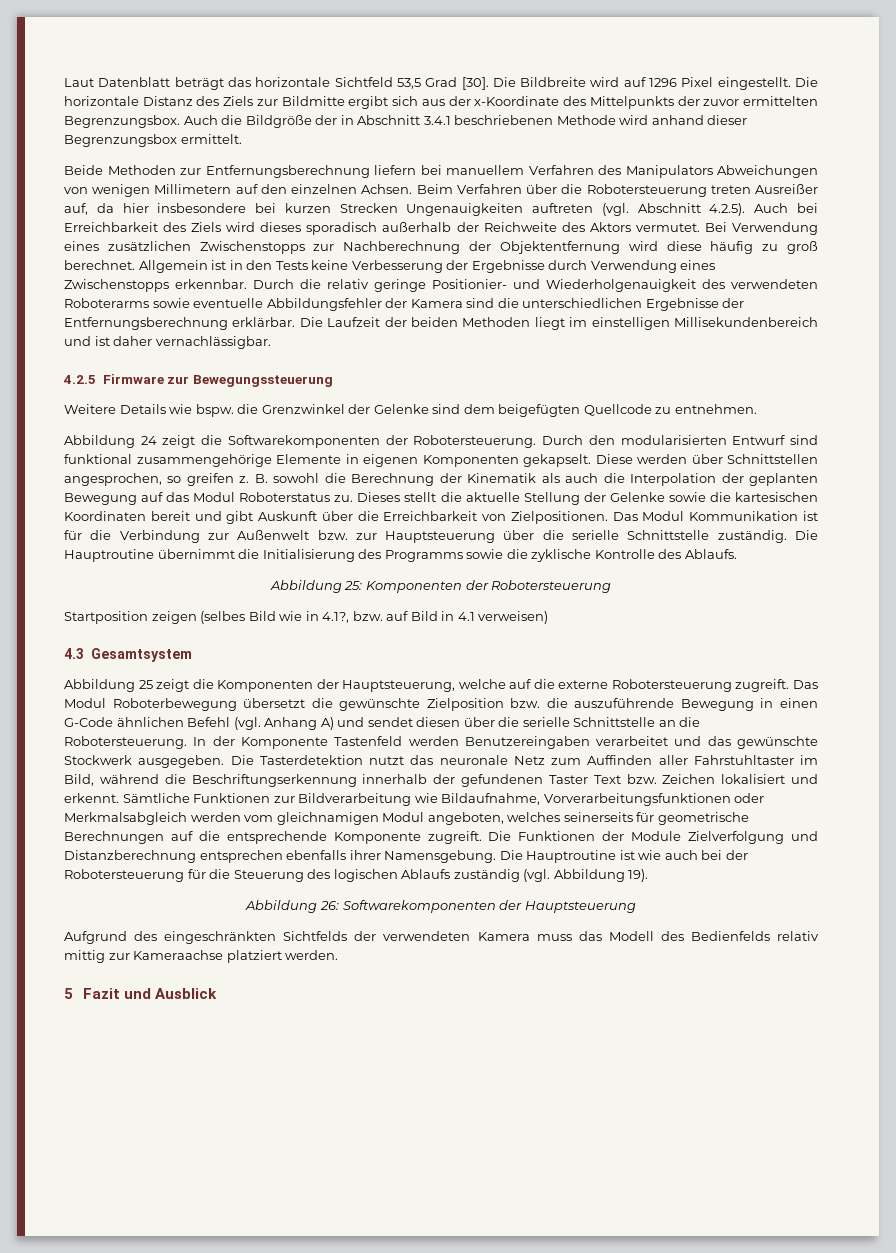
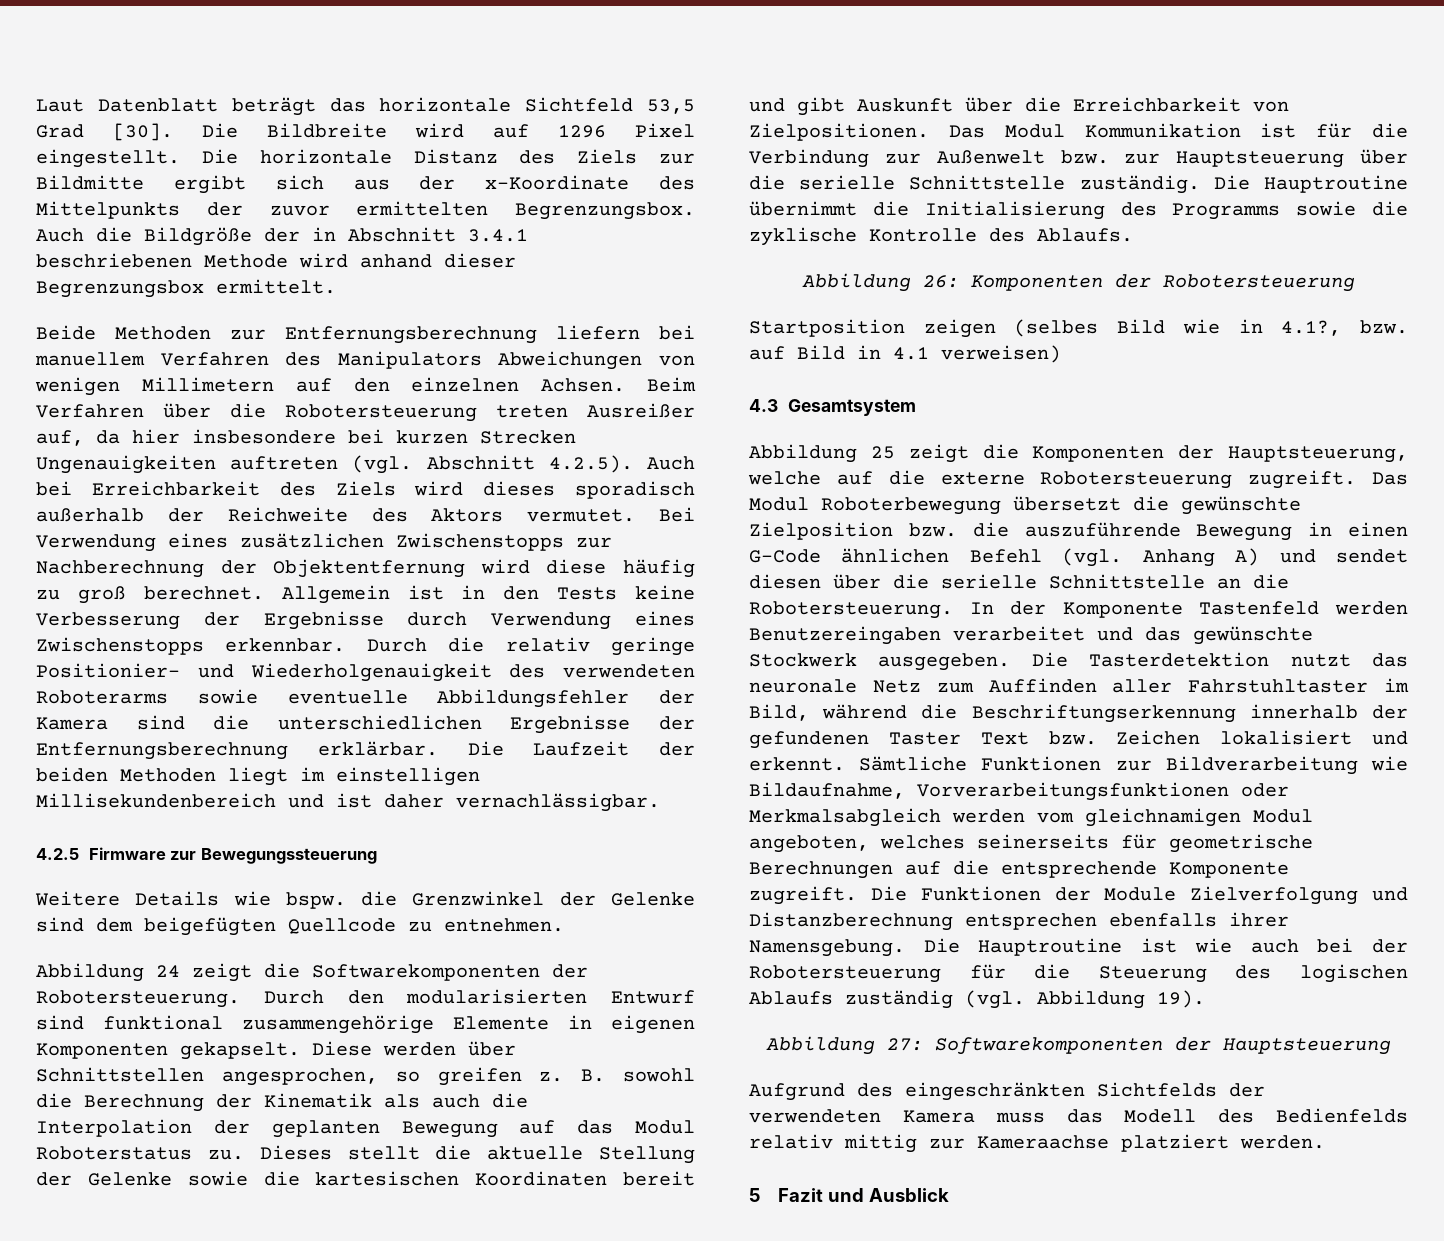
- Abbildung 25: Komponenten der Robotersteuerung
+ Abbildung 26: Komponenten der Robotersteuerung
- Abbildung 26: Softwarekomponenten der Hauptsteuerung
+ Abbildung 27: Softwarekomponenten der Hauptsteuerung

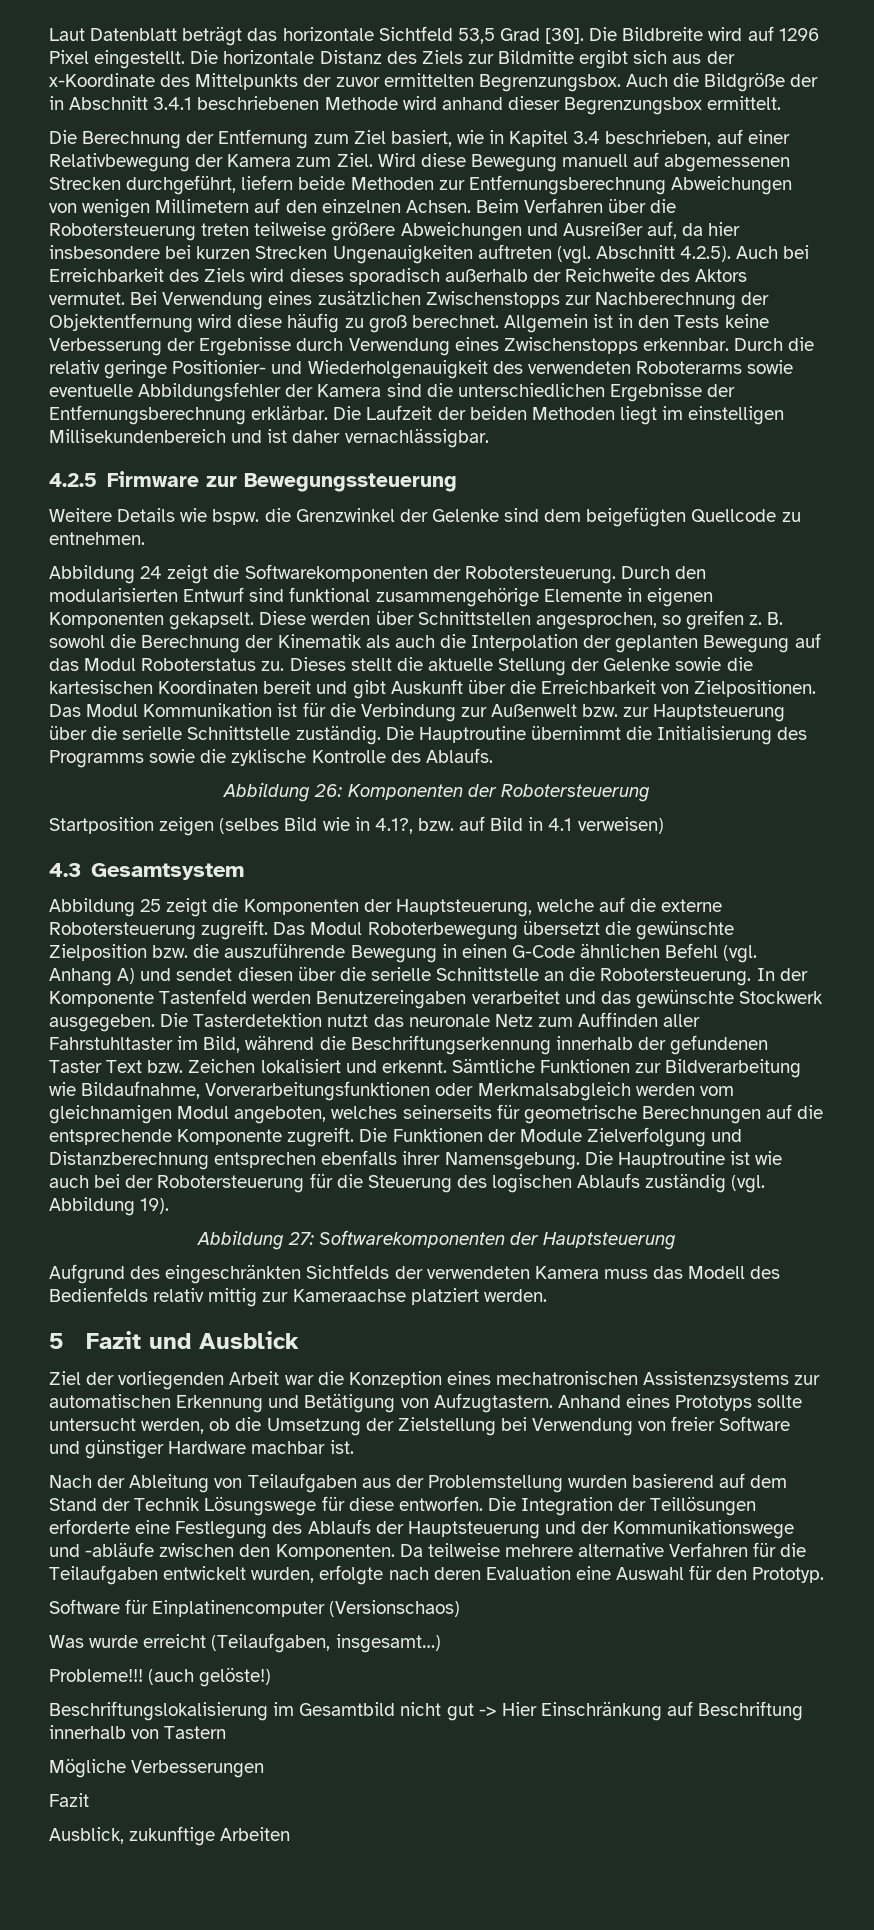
- Beide Methoden zur Entfernungsberechnung liefern bei manuellem Verfahren des Manipulators Abweichungen von wenigen Millimetern auf den einzelnen Achsen.
+ Die Berechnung der Entfernung zum Ziel basiert, wie in Kapitel 3.4 beschrieben, auf einer Relativbewegung der Kamera zum Ziel. Wird diese Bewegung manuell auf abgemessenen Strecken durchgeführt, liefern beide Methoden zur Entfernungsberechnung Abweichungen von wenigen Millimetern auf den einzelnen Achsen.
- Beim Verfahren über die Robotersteuerung treten Ausreißer auf, da hier insbesondere bei kurzen Strecken Ungenauigkeiten auftreten (vgl. Abschnitt 4.2.5). Auch bei Erreichbarkeit des Ziels wird dieses sporadisch außerhalb der Reichweite des Aktors vermutet.
+ Beim Verfahren über die Robotersteuerung treten teilweise größere Abweichungen und Ausreißer auf, da hier insbesondere bei kurzen Strecken Ungenauigkeiten auftreten (vgl. Abschnitt 4.2.5). Auch bei Erreichbarkeit des Ziels wird dieses sporadisch außerhalb der Reichweite des Aktors vermutet.
+ Ziel der vorliegenden Arbeit war die Konzeption eines mechatronischen Assistenzsystems zur automatischen Erkennung und Betätigung von Aufzugtastern. Anhand eines Prototyps sollte untersucht werden, ob die Umsetzung der Zielstellung bei Verwendung von freier Software und günstiger Hardware machbar ist.
+ Nach der Ableitung von Teilaufgaben aus der Problemstellung wurden basierend auf dem Stand der Technik Lösungswege für diese entworfen. Die Integration der Teillösungen erforderte eine Festlegung des Ablaufs der Hauptsteuerung und der Kommunikationswege und -abläufe zwischen den Komponenten. Da teilweise mehrere alternative Verfahren für die Teilaufgaben entwickelt wurden, erfolgte nach deren Evaluation eine Auswahl für den Prototyp.
+ Software für Einplatinencomputer (Versionschaos)
+ Was wurde erreicht (Teilaufgaben, insgesamt…)
+ Probleme!!! (auch gelöste!)
+ Beschriftungslokalisierung im Gesamtbild nicht gut -> Hier Einschränkung auf Beschriftung innerhalb von Tastern
+ Mögliche Verbesserungen
+ Fazit
+ Ausblick, zukunftige Arbeiten

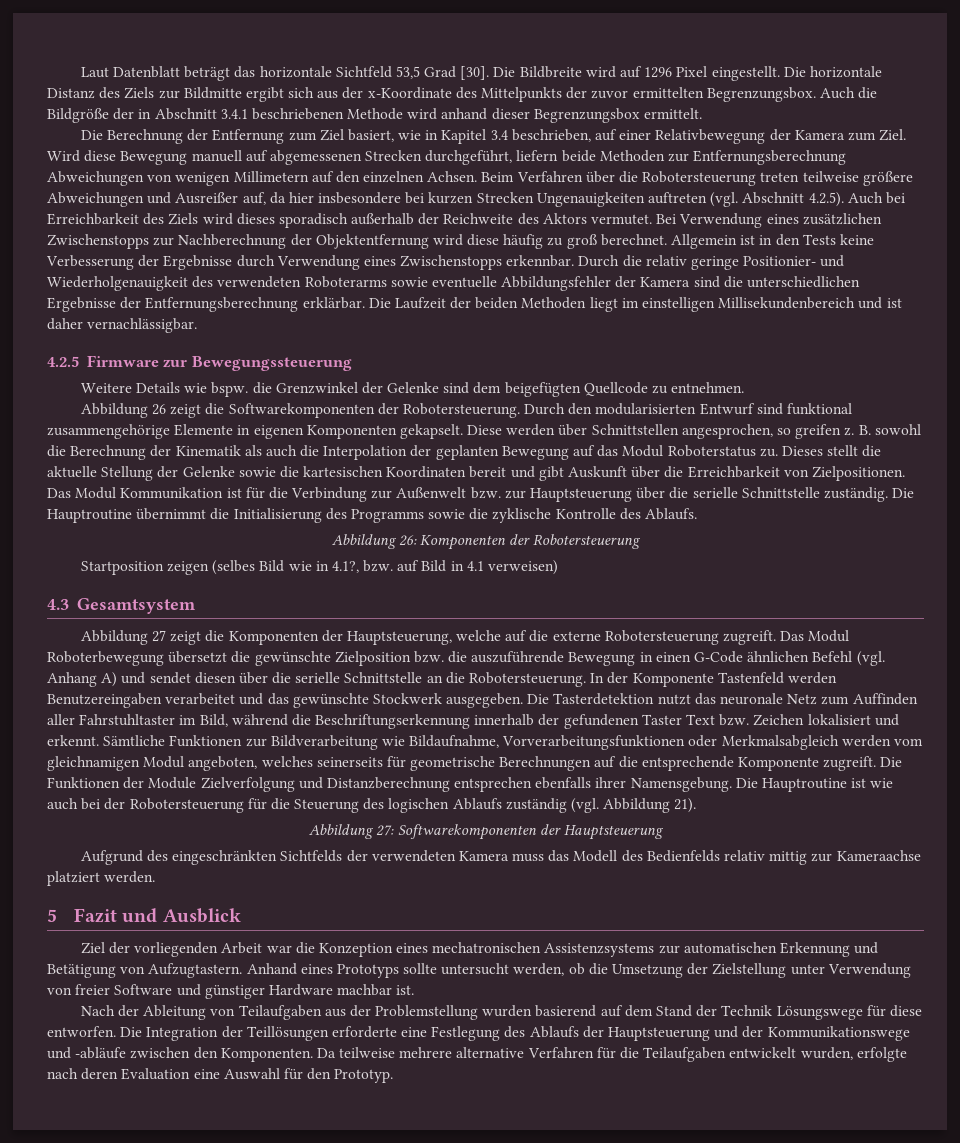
- Abbildung 24 zeigt die Softwarekomponenten der Robotersteuerung.
+ Abbildung 26 zeigt die Softwarekomponenten der Robotersteuerung.
- Abbildung 25 zeigt die Komponenten der Hauptsteuerung, welche auf die externe Robotersteuerung zugreift.
+ Abbildung 27 zeigt die Komponenten der Hauptsteuerung, welche auf die externe Robotersteuerung zugreift.
- Die Hauptroutine ist wie auch bei der Robotersteuerung für die Steuerung des logischen Ablaufs zuständig (vgl. Abbildung 19).
+ Die Hauptroutine ist wie auch bei der Robotersteuerung für die Steuerung des logischen Ablaufs zuständig (vgl. Abbildung 21).
- Anhand eines Prototyps sollte untersucht werden, ob die Umsetzung der Zielstellung bei Verwendung von freier Software und günstiger Hardware machbar ist.
+ Anhand eines Prototyps sollte untersucht werden, ob die Umsetzung der Zielstellung unter Verwendung von freier Software und günstiger Hardware machbar ist.
- Software für Einplatinencomputer (Versionschaos)
- Was wurde erreicht (Teilaufgaben, insgesamt…)
- Probleme!!! (auch gelöste!)
- Beschriftungslokalisierung im Gesamtbild nicht gut -> Hier Einschränkung auf Beschriftung innerhalb von Tastern
- Mögliche Verbesserungen
- Fazit
- Ausblick, zukunftige Arbeiten

